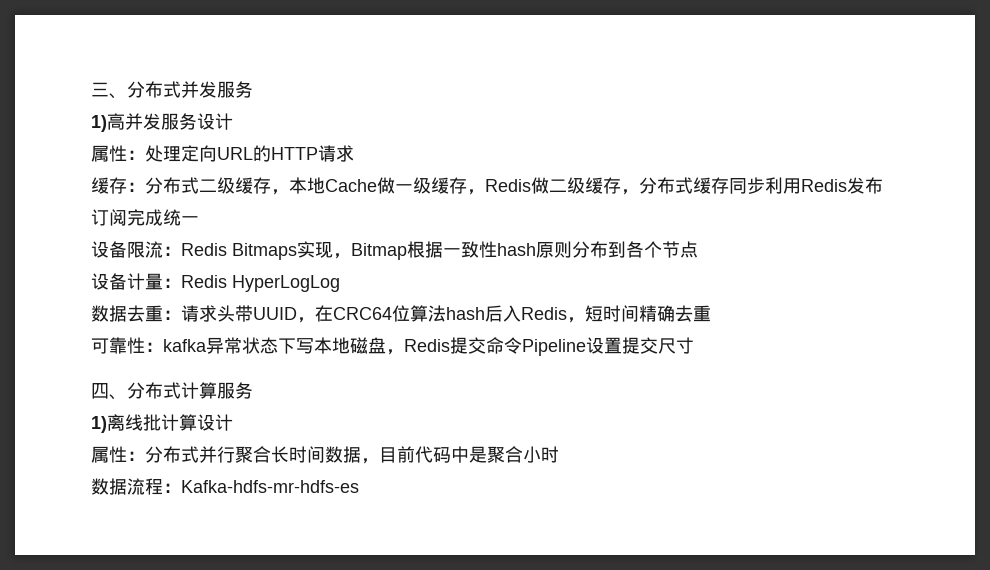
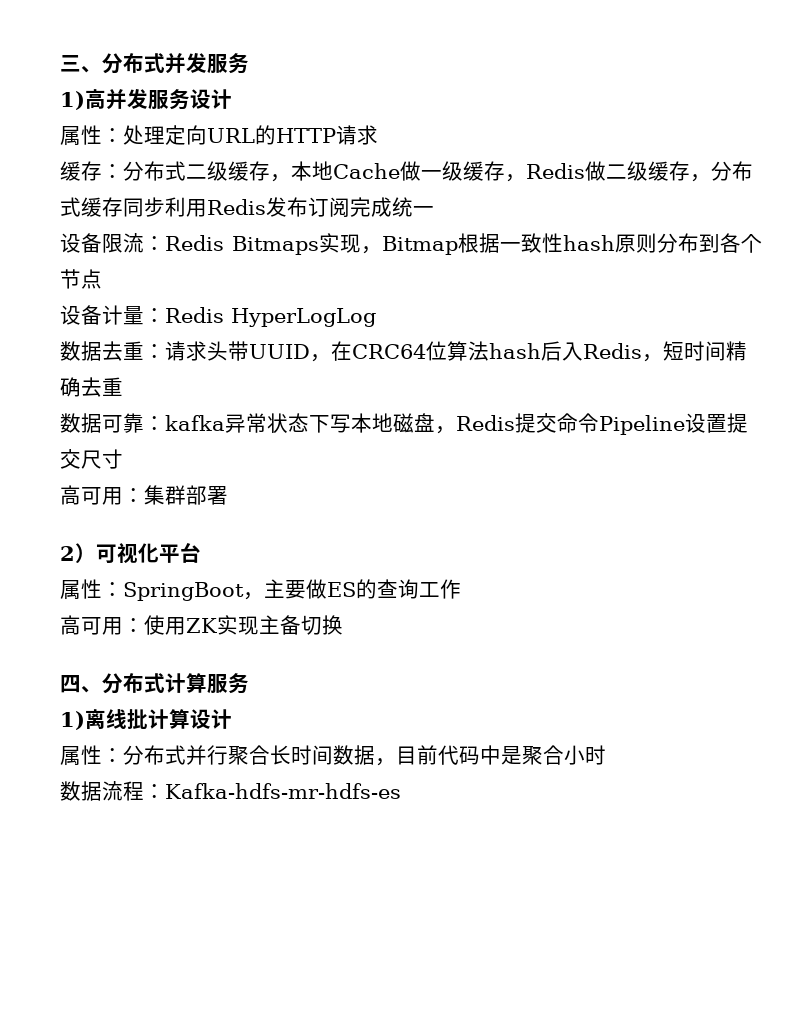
- 可靠性：kafka异常状态下写本地磁盘，Redis提交命令Pipeline设置提交尺寸
+ 数据可靠：kafka异常状态下写本地磁盘，Redis提交命令Pipeline设置提交尺寸
+ 高可用：集群部署
+ 2）可视化平台
+ 属性：SpringBoot，主要做ES的查询工作
+ 高可用：使用ZK实现主备切换

